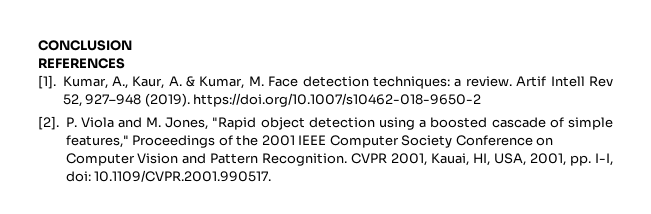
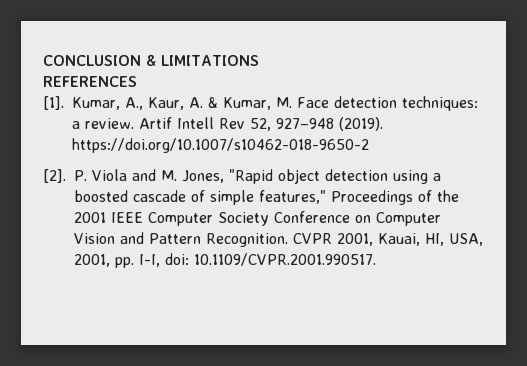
- CONCLUSION
+ CONCLUSION & LIMITATIONS

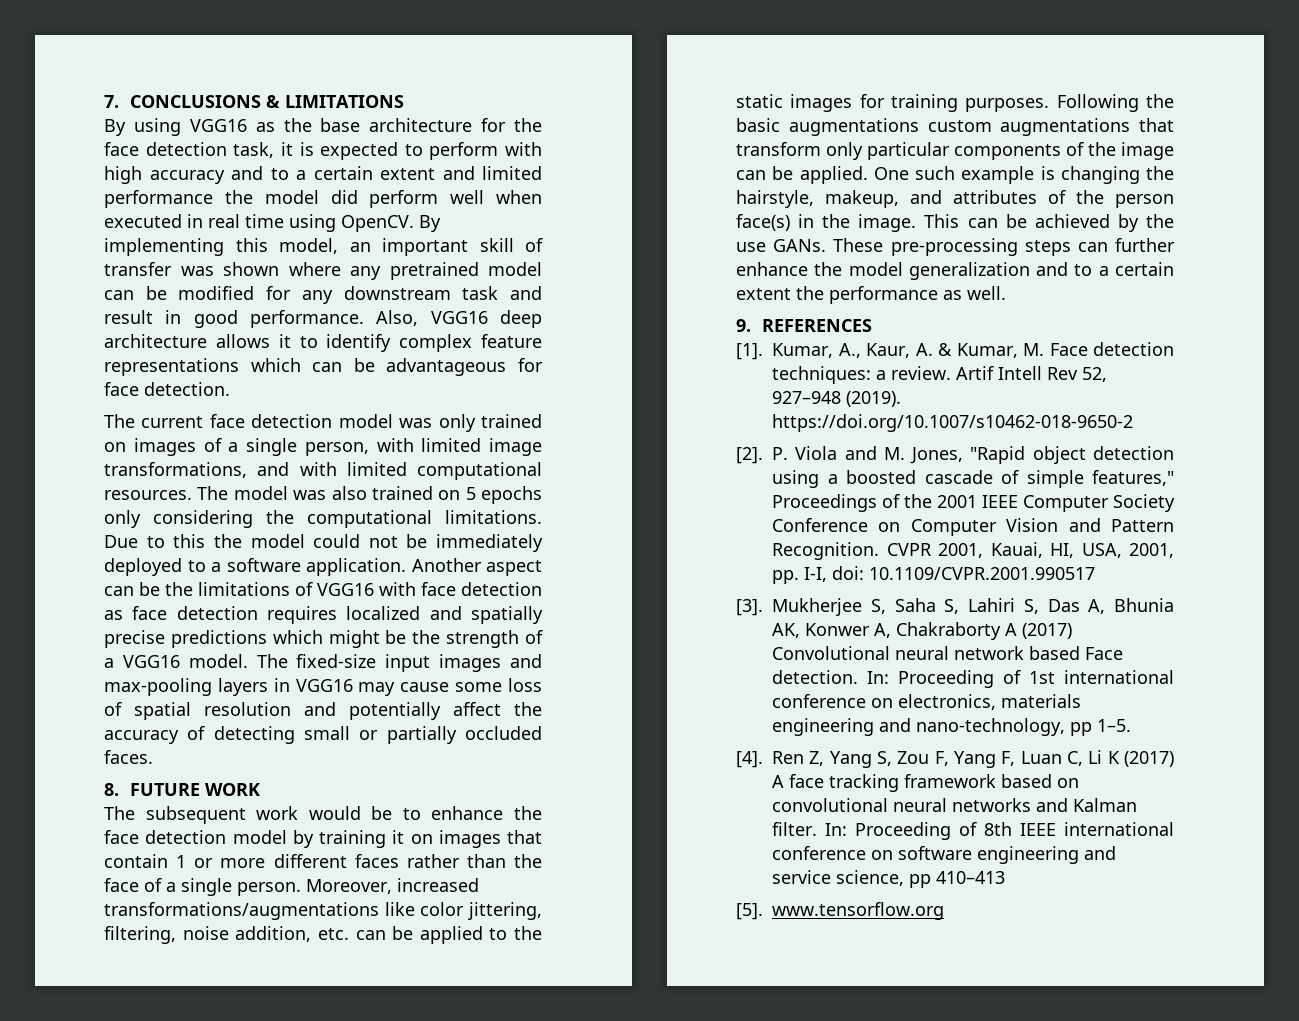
- CONCLUSION & LIMITATIONS
+ 7. CONCLUSIONS & LIMITATIONS
- REFERENCES
+ By using VGG16 as the base architecture for the face detection task, it is expected to perform with high accuracy and to a certain extent and limited performance the model did perform well when executed in real time using OpenCV. By implementing this model, an important skill of transfer was shown where any pretrained model can be modified for any downstream task and result in good performance. Also, VGG16 deep architecture allows it to identify complex feature representations which can be advantageous for face detection.
+ The current face detection model was only trained on images of a single person, with limited image transformations, and with limited computational resources. The model was also trained on 5 epochs only considering the computational limitations. Due to this the model could not be immediately deployed to a software application. Another aspect can be the limitations of VGG16 with face detection as face detection requires localized and spatially precise predictions which might be the strength of a VGG16 model. The fixed-size input images and max-pooling layers in VGG16 may cause some loss of spatial resolution and potentially affect the accuracy of detecting small or partially occluded faces.
+ 8. FUTURE WORK
+ The subsequent work would be to enhance the face detection model by training it on images that contain 1 or more different faces rather than the face of a single person. Moreover, increased transformations/augmentations like color jittering, filtering, noise addition, etc. can be applied to the static images for training purposes. Following the basic augmentations custom augmentations that transform only particular components of the image can be applied. One such example is changing the hairstyle, makeup, and attributes of the person face(s) in the image. This can be achieved by the use GANs. These pre-processing steps can further enhance the model generalization and to a certain extent the performance as well.
+ 9. REFERENCES
- CVPR 2001, Kauai, HI, USA, 2001, pp. I-I, doi: 10.1109/CVPR.2001.990517.
+ CVPR 2001, Kauai, HI, USA, 2001, pp. I-I, doi: 10.1109/CVPR.2001.990517
+ [3]. Mukherjee S, Saha S, Lahiri S, Das A, Bhunia AK, Konwer A, Chakraborty A (2017) Convolutional neural network based Face detection. In: Proceeding of 1st international conference on electronics, materials engineering and nano-technology, pp 1–5.
+ [4]. Ren Z, Yang S, Zou F, Yang F, Luan C, Li K (2017) A face tracking framework based on convolutional neural networks and Kalman filter. In: Proceeding of 8th IEEE international conference on software engineering and service science, pp 410–413
+ [5]. www.tensorflow.org

